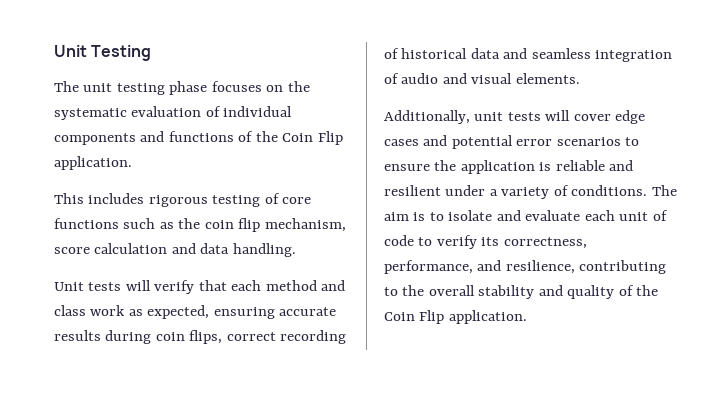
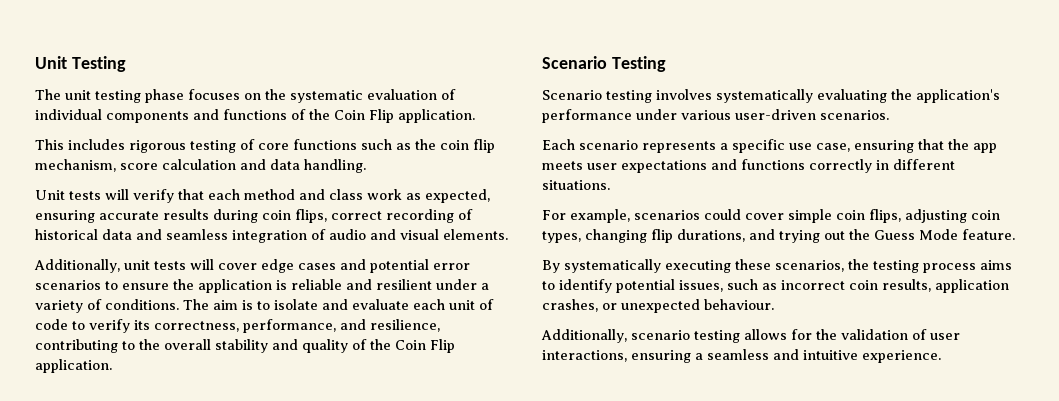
+ Scenario Testing
+ Scenario testing involves systematically evaluating the application's performance under various user-driven scenarios.
+ Each scenario represents a specific use case, ensuring that the app meets user expectations and functions correctly in different situations.
+ For example, scenarios could cover simple coin flips, adjusting coin types, changing flip durations, and trying out the Guess Mode feature.
+ By systematically executing these scenarios, the testing process aims to identify potential issues, such as incorrect coin results, application crashes, or unexpected behaviour.
+ Additionally, scenario testing allows for the validation of user interactions, ensuring a seamless and intuitive experience.

